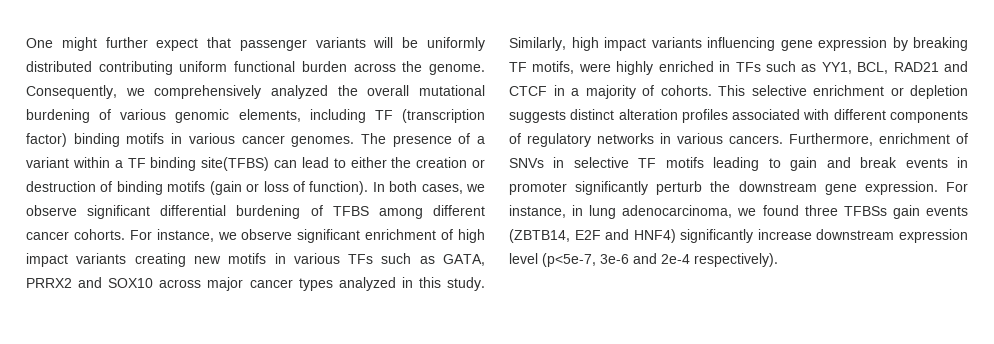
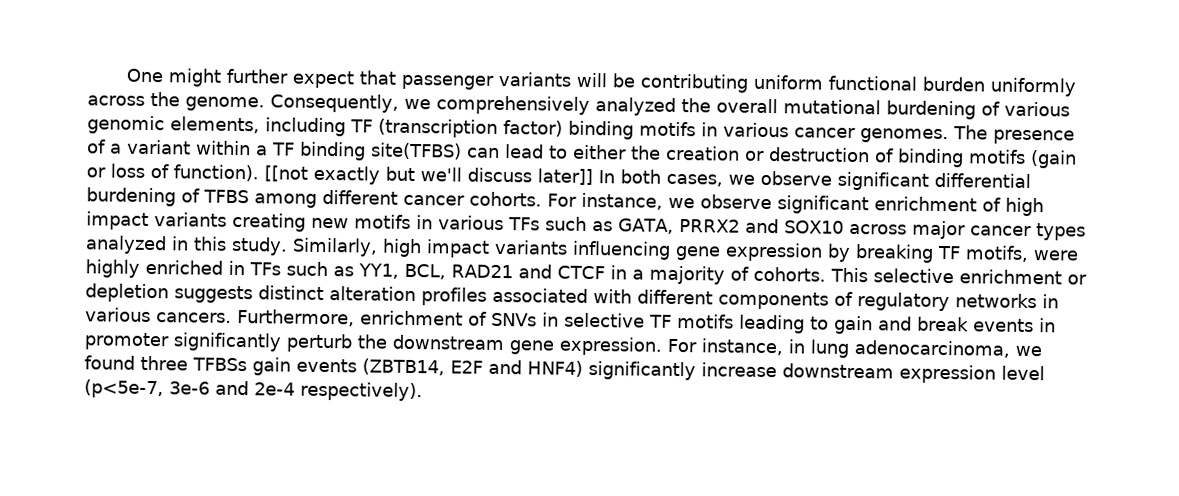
- One might further expect that passenger variants will be uniformly distributed contributing uniform functional burden across the genome.
+ One might further expect that passenger variants will be contributing uniform functional burden uniformly across the genome.
- In both cases, we observe significant differential burdening of TFBS among different cancer cohorts.
+ [[not exactly but we'll discuss later]] In both cases, we observe significant differential burdening of TFBS among different cancer cohorts.

